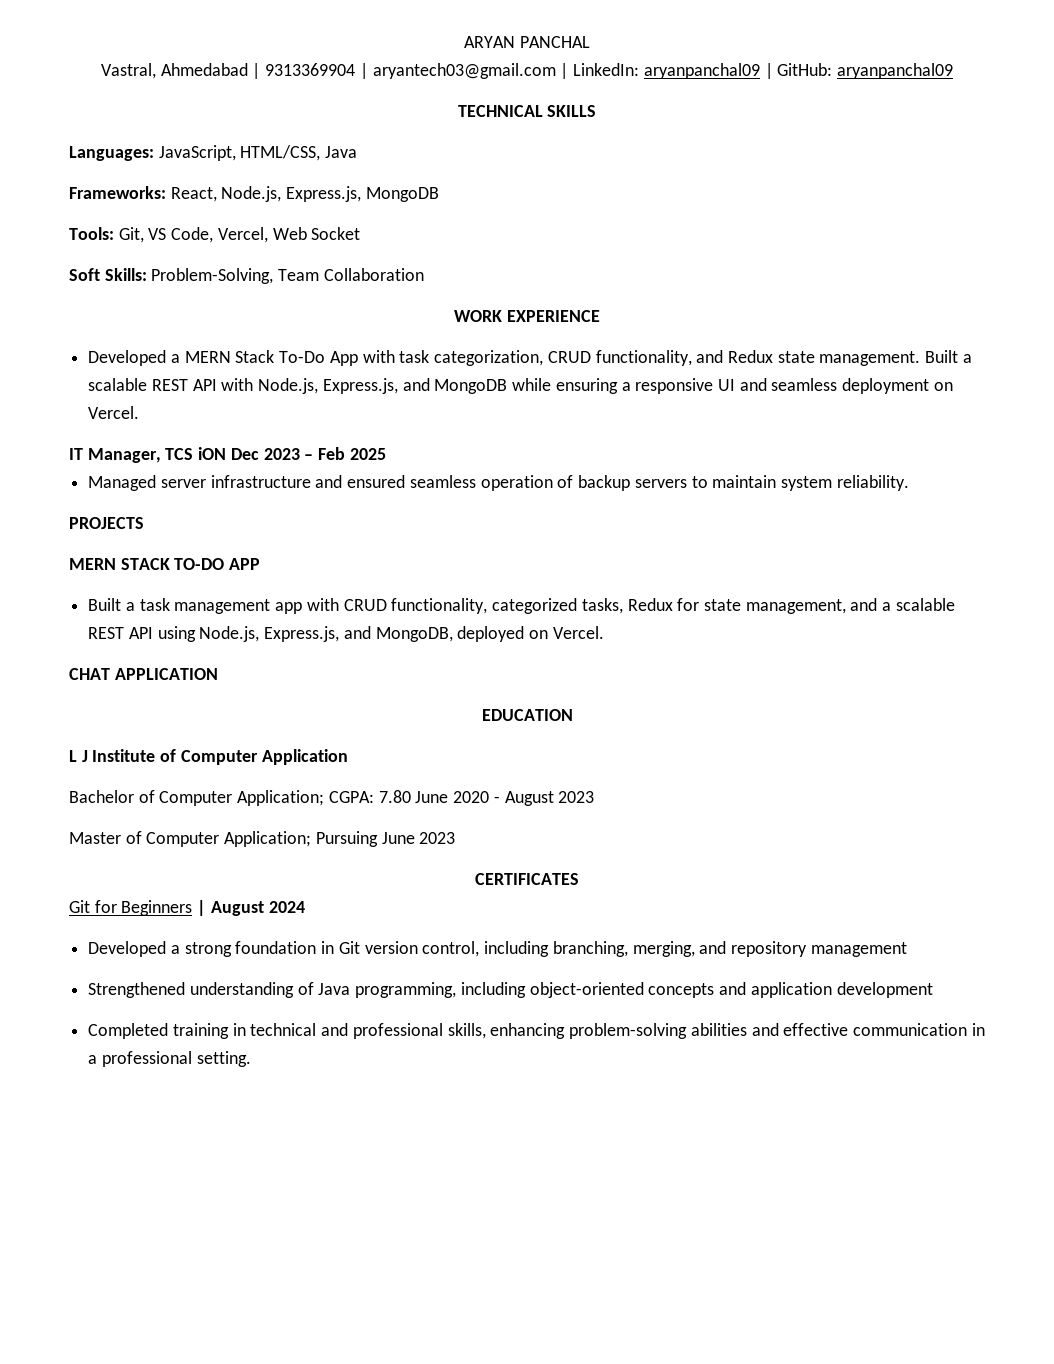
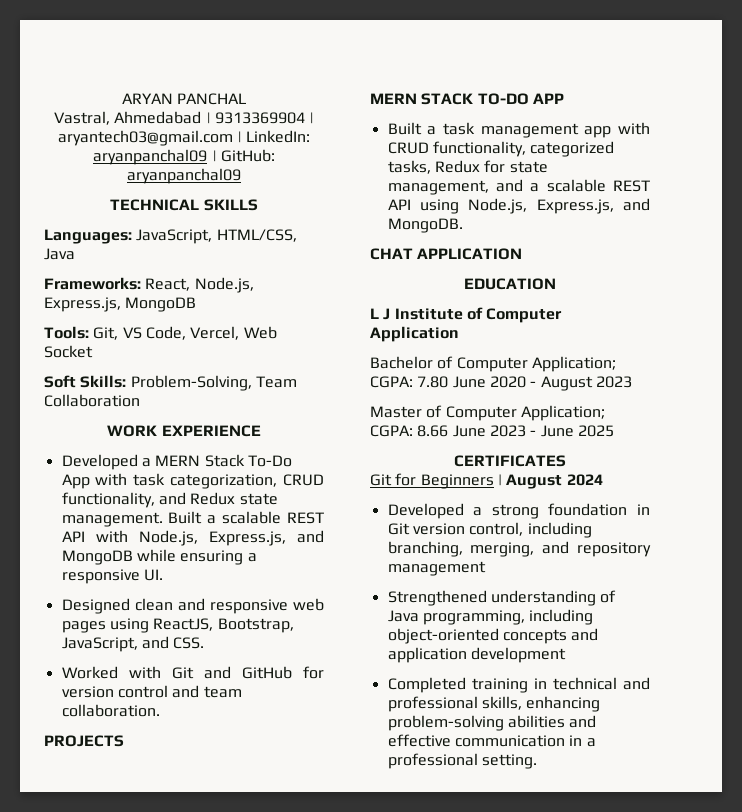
- Built a scalable REST API with Node.js, Express.js, and MongoDB while ensuring a responsive UI and seamless deployment on Vercel.
- IT Manager, TCS iON Dec 2023 – Feb 2025
- Managed server infrastructure and ensured seamless operation of backup servers to maintain system reliability.
+ Built a scalable REST API with Node.js, Express.js, and MongoDB while ensuring a responsive UI.
+ Designed clean and responsive web pages using ReactJS, Bootstrap, JavaScript, and CSS.
+ Worked with Git and GitHub for version control and team collaboration.
- Built a task management app with CRUD functionality, categorized tasks, Redux for state management, and a scalable REST API using Node.js, Express.js, and MongoDB, deployed on Vercel.
+ Built a task management app with CRUD functionality, categorized tasks, Redux for state management, and a scalable REST API using Node.js, Express.js, and MongoDB.
- Master of Computer Application; Pursuing June 2023
+ Master of Computer Application; CGPA: 8.66 June 2023 - June 2025

